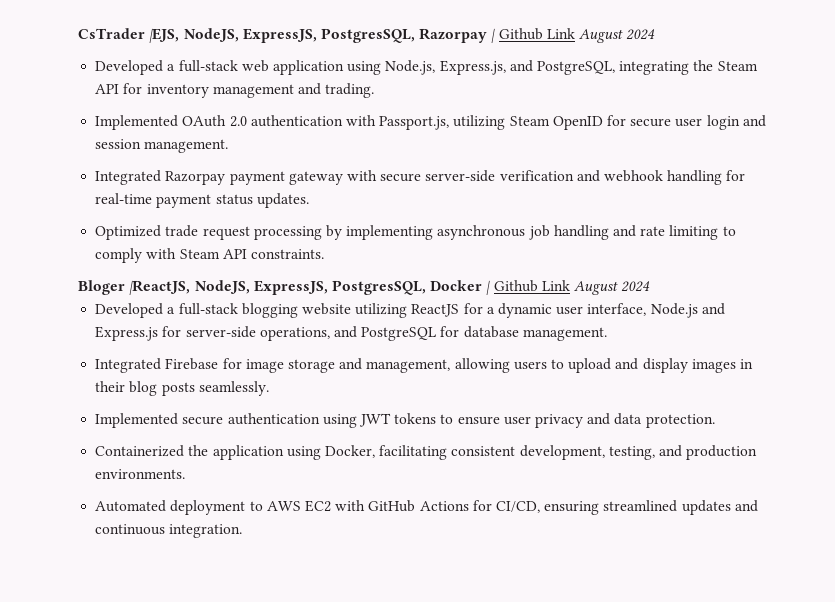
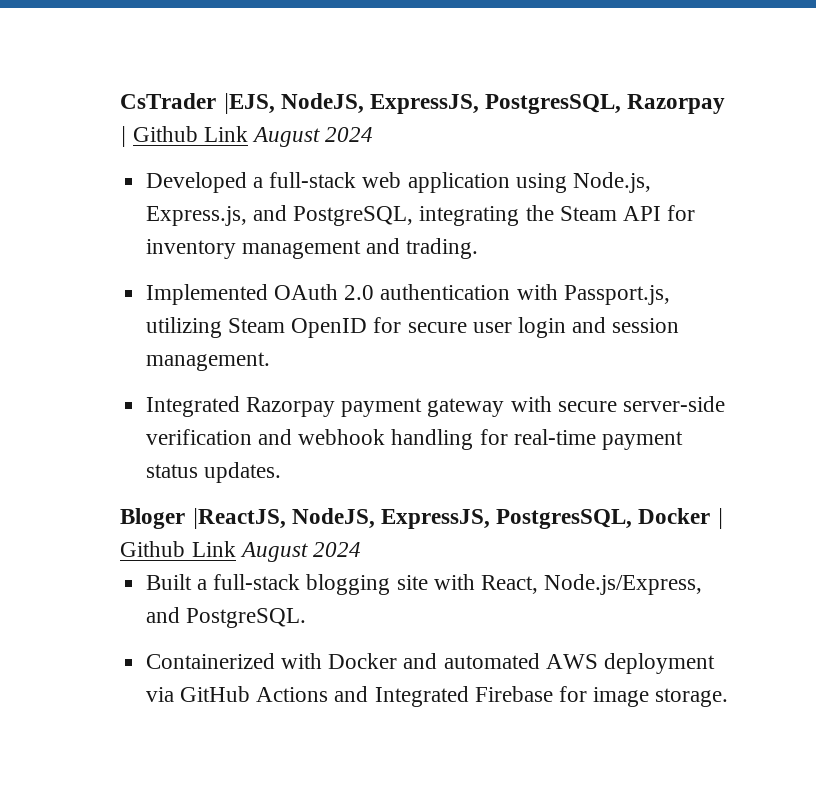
- Optimized trade request processing by implementing asynchronous job handling and rate limiting to comply with Steam API constraints.
- Developed a full-stack blogging website utilizing ReactJS for a dynamic user interface, Node.js and Express.js for server-side operations, and PostgreSQL for database management.
- Integrated Firebase for image storage and management, allowing users to upload and display images in their blog posts seamlessly.
- Implemented secure authentication using JWT tokens to ensure user privacy and data protection.
- Containerized the application using Docker, facilitating consistent development, testing, and production environments.
- Automated deployment to AWS EC2 with GitHub Actions for CI/CD, ensuring streamlined updates and continuous integration.
+ Built a full-stack blogging site with React, Node.js/Express, and PostgreSQL.
+ Containerized with Docker and automated AWS deployment via GitHub Actions and Integrated Firebase for image storage.

